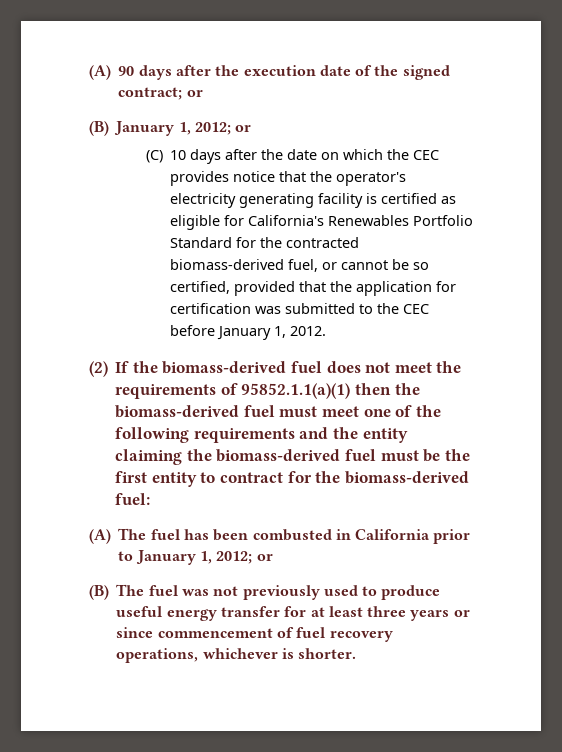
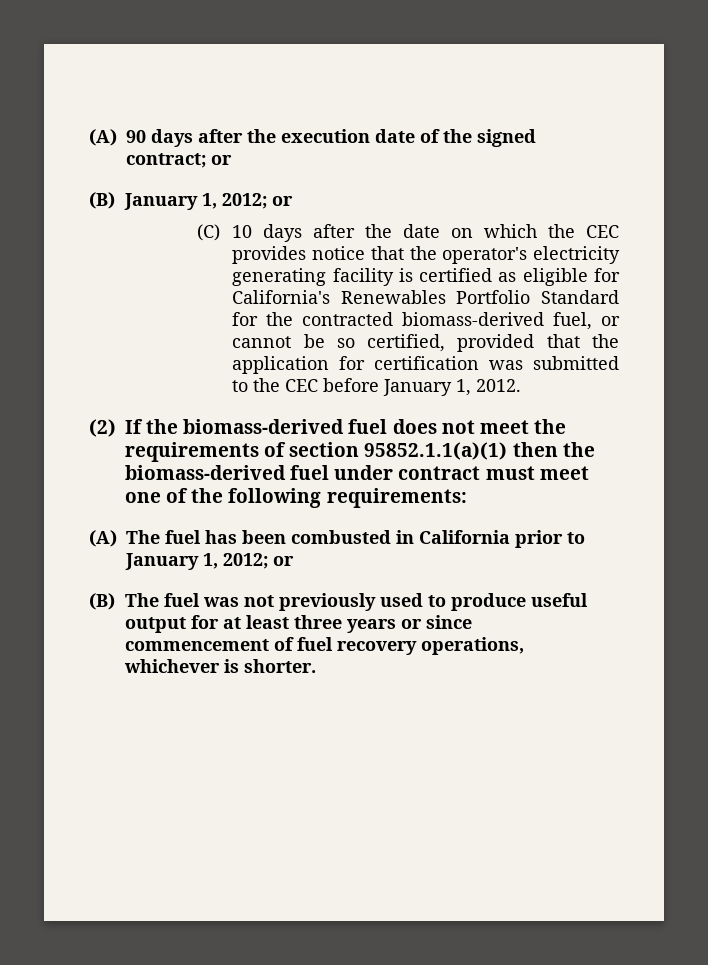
- (2) If the biomass-derived fuel does not meet the requirements of 95852.1.1(a)(1) then the biomass-derived fuel must meet one of the following requirements and the entity claiming the biomass-derived fuel must be the first entity to contract for the biomass-derived fuel:
+ (2) If the biomass-derived fuel does not meet the requirements of section 95852.1.1(a)(1) then the biomass-derived fuel under contract must meet one of the following requirements:
- (B) The fuel was not previously used to produce useful energy transfer for at least three years or since commencement of fuel recovery operations, whichever is shorter.
+ (B) The fuel was not previously used to produce useful output for at least three years or since commencement of fuel recovery operations, whichever is shorter.

